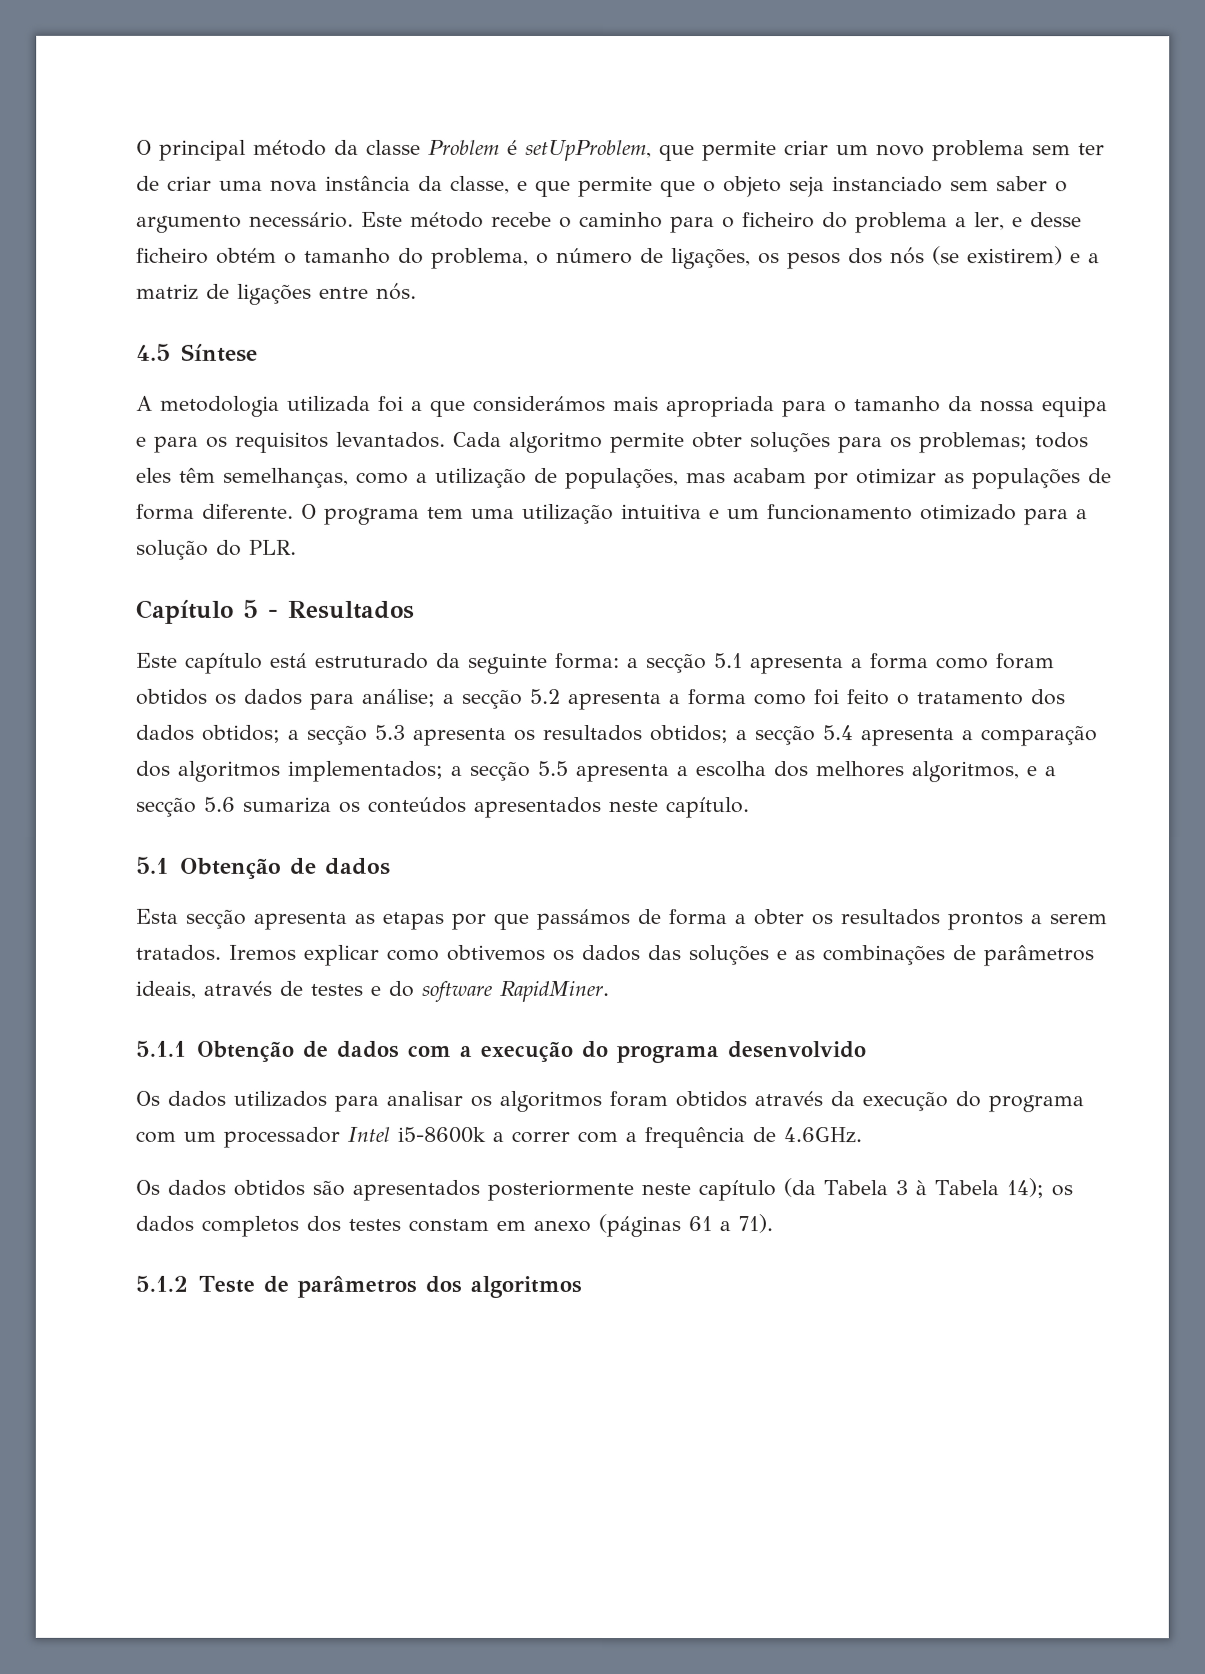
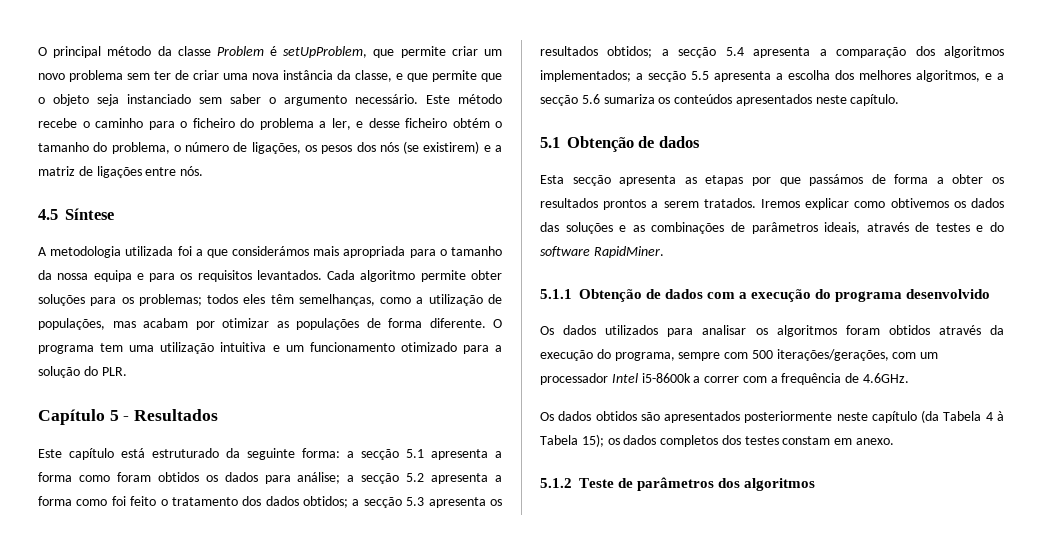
- Os dados utilizados para analisar os algoritmos foram obtidos através da execução do programa com um processador Intel i5-8600k a correr com a frequência de 4.6GHz.
+ Os dados utilizados para analisar os algoritmos foram obtidos através da execução do programa, sempre com 500 iterações/gerações, com um processador Intel i5-8600k a correr com a frequência de 4.6GHz.
- Os dados obtidos são apresentados posteriormente neste capítulo (da Tabela 3 à Tabela 14); os dados completos dos testes constam em anexo (páginas 61 a 71).
+ Os dados obtidos são apresentados posteriormente neste capítulo (da Tabela 4 à Tabela 15); os dados completos dos testes constam em anexo.

